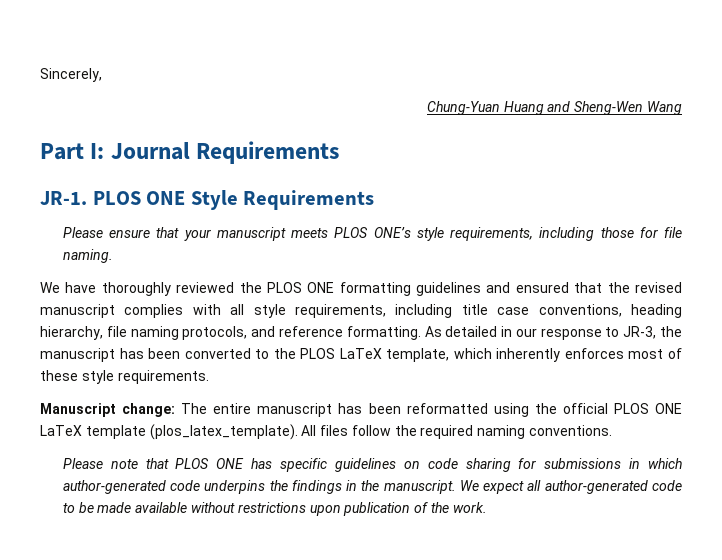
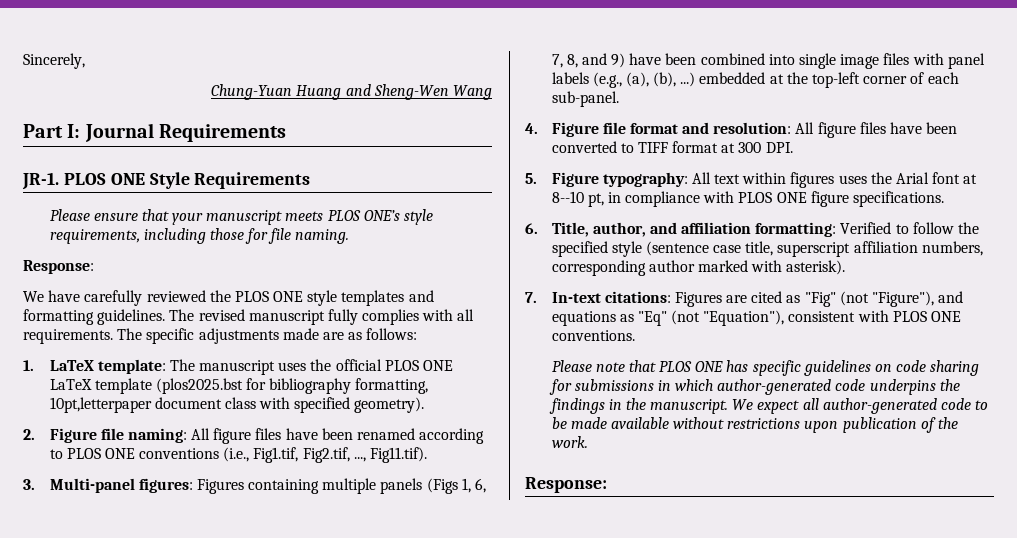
  Please ensure that your manuscript meets PLOS ONE’s style requirements, including those for file naming.
+ Response:
- We have thoroughly reviewed the PLOS ONE formatting guidelines and ensured that the revised manuscript complies with all style requirements, including title case conventions, heading hierarchy, file naming protocols, and reference formatting. As detailed in our response to JR-3, the manuscript has been converted to the PLOS LaTeX template, which inherently enforces most of these style requirements.
- Manuscript change: The entire manuscript has been reformatted using the official PLOS ONE LaTeX template (plos_latex_template). All files follow the required naming conventions.
+ We have carefully reviewed the PLOS ONE style templates and formatting guidelines. The revised manuscript fully complies with all requirements. The specific adjustments made are as follows:
+ 1. LaTeX template: The manuscript uses the official PLOS ONE LaTeX template (plos2025.bst for bibliography formatting, 10pt,letterpaper document class with specified geometry).
+ 2. Figure file naming: All figure files have been renamed according to PLOS ONE conventions (i.e., Fig1.tif, Fig2.tif, ..., Fig11.tif).
+ 3. Multi-panel figures: Figures containing multiple panels (Figs 1, 6, 7, 8, and 9) have been combined into single image files with panel labels (e.g., (a), (b), ...) embedded at the top-left corner of each sub-panel.
+ 4. Figure file format and resolution: All figure files have been converted to TIFF format at 300 DPI.
+ 5. Figure typography: All text within figures uses the Arial font at 8--10 pt, in compliance with PLOS ONE figure specifications.
+ 6. Title, author, and affiliation formatting: Verified to follow the specified style (sentence case title, superscript affiliation numbers, corresponding author marked with asterisk).
+ 7. In-text citations: Figures are cited as "Fig" (not "Figure"), and equations as "Eq" (not "Equation"), consistent with PLOS ONE conventions.
  We expect all author-generated code to be made available without restrictions upon publication of the work.
+ Response:

